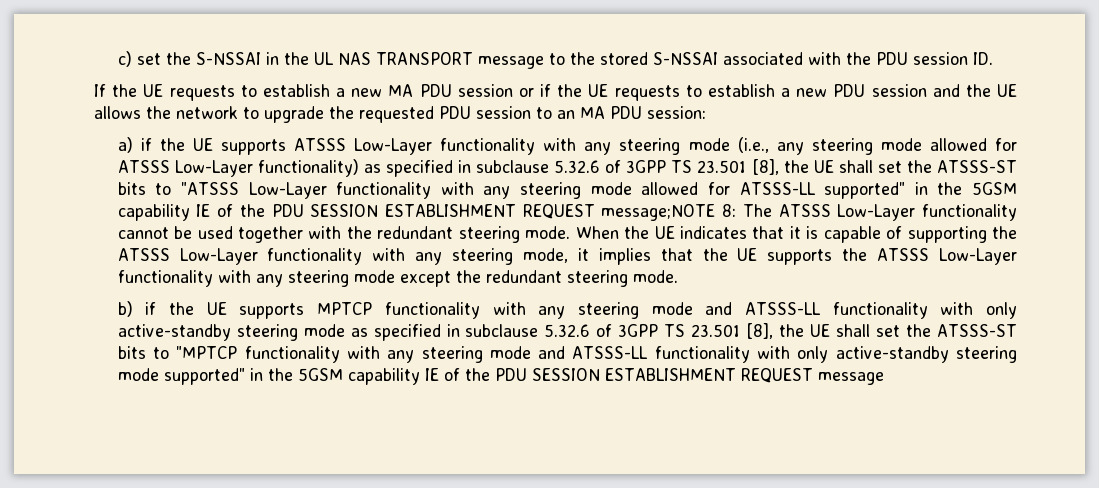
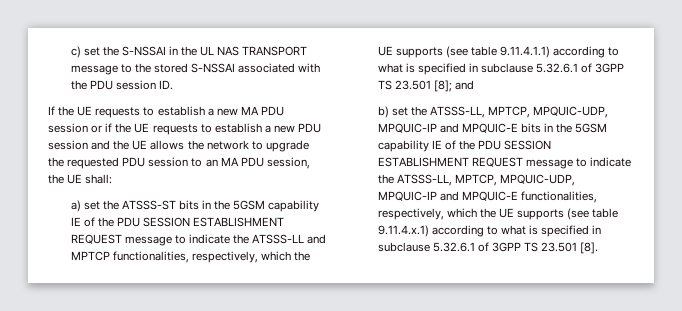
- If the UE requests to establish a new MA PDU session or if the UE requests to establish a new PDU session and the UE allows the network to upgrade the requested PDU session to an MA PDU session:
- a) if the UE supports ATSSS Low-Layer functionality with any steering mode (i.e., any steering mode allowed for ATSSS Low-Layer functionality) as specified in subclause 5.32.6 of 3GPP TS 23.501 [8], the UE shall set the ATSSS-ST bits to "ATSSS Low-Layer functionality with any steering mode allowed for ATSSS-LL supported" in the 5GSM capability IE of the PDU SESSION ESTABLISHMENT REQUEST message;NOTE 8: The ATSSS Low-Layer functionality cannot be used together with the redundant steering mode. When the UE indicates that it is capable of supporting the ATSSS Low-Layer functionality with any steering mode, it implies that the UE supports the ATSSS Low-Layer functionality with any steering mode except the redundant steering mode.
- b) if the UE supports MPTCP functionality with any steering mode and ATSSS-LL functionality with only active-standby steering mode as specified in subclause 5.32.6 of 3GPP TS 23.501 [8], the UE shall set the ATSSS-ST bits to "MPTCP functionality with any steering mode and ATSSS-LL functionality with only active-standby steering mode supported" in the 5GSM capability IE of the PDU SESSION ESTABLISHMENT REQUEST message
+ If the UE requests to establish a new MA PDU session or if the UE requests to establish a new PDU session and the UE allows the network to upgrade the requested PDU session to an MA PDU session, the UE shall:
+ a) set the ATSSS-ST bits in the 5GSM capability IE of the PDU SESSION ESTABLISHMENT REQUEST message to indicate the ATSSS-LL and MPTCP functionalities, respectively, which the UE supports (see table 9.11.4.1.1) according to what is specified in subclause 5.32.6.1 of 3GPP TS 23.501 [8]; and
+ b) set the ATSSS-LL, MPTCP, MPQUIC-UDP, MPQUIC-IP and MPQUIC-E bits in the 5GSM capability IE of the PDU SESSION ESTABLISHMENT REQUEST message to indicate the ATSSS-LL, MPTCP, MPQUIC-UDP, MPQUIC-IP and MPQUIC-E functionalities, respectively, which the UE supports (see table 9.11.4.x.1) according to what is specified in subclause 5.32.6.1 of 3GPP TS 23.501 [8].

